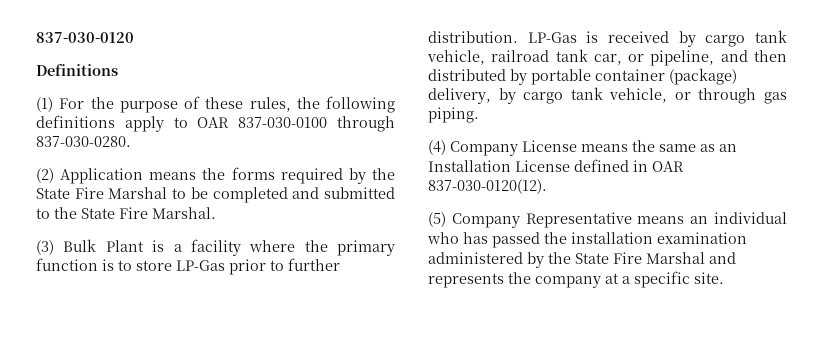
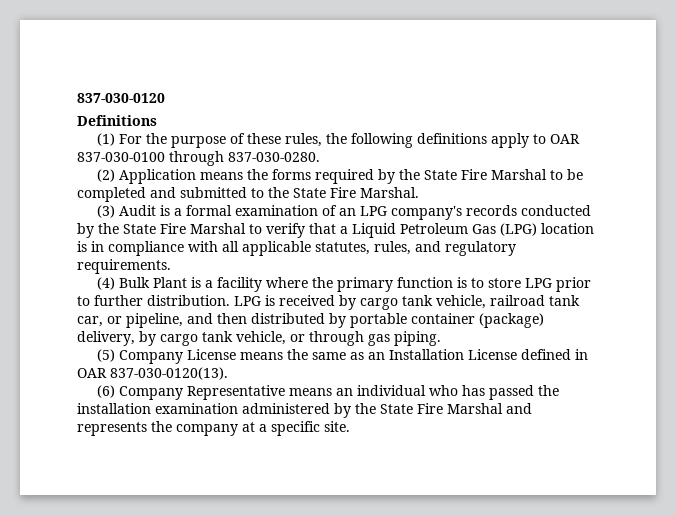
- (3) Bulk Plant is a facility where the primary function is to store LP-Gas prior to further distribution.
+ (3) Audit is a formal examination of an LPG company's records conducted by the State Fire Marshal to verify that a Liquid Petroleum Gas (LPG) location is in compliance with all applicable statutes, rules, and regulatory requirements.
+ (4) Bulk Plant is a facility where the primary function is to store LPG prior to further distribution.
- LP-Gas is received by cargo tank vehicle, railroad tank car, or pipeline, and then distributed by portable container (package) delivery, by cargo tank vehicle, or through gas piping.
+ LPG is received by cargo tank vehicle, railroad tank car, or pipeline, and then distributed by portable container (package) delivery, by cargo tank vehicle, or through gas piping.
- (4) Company License means the same as an Installation License defined in OAR 837-030-0120(12).
- (5) Company Representative means an individual who has passed the installation examination administered by the State Fire Marshal and represents the company at a specific site.
+ (5) Company License means the same as an Installation License defined in OAR 837-030-0120(13).
+ (6) Company Representative means an individual who has passed the installation examination administered by the State Fire Marshal and represents the company at a specific site.

